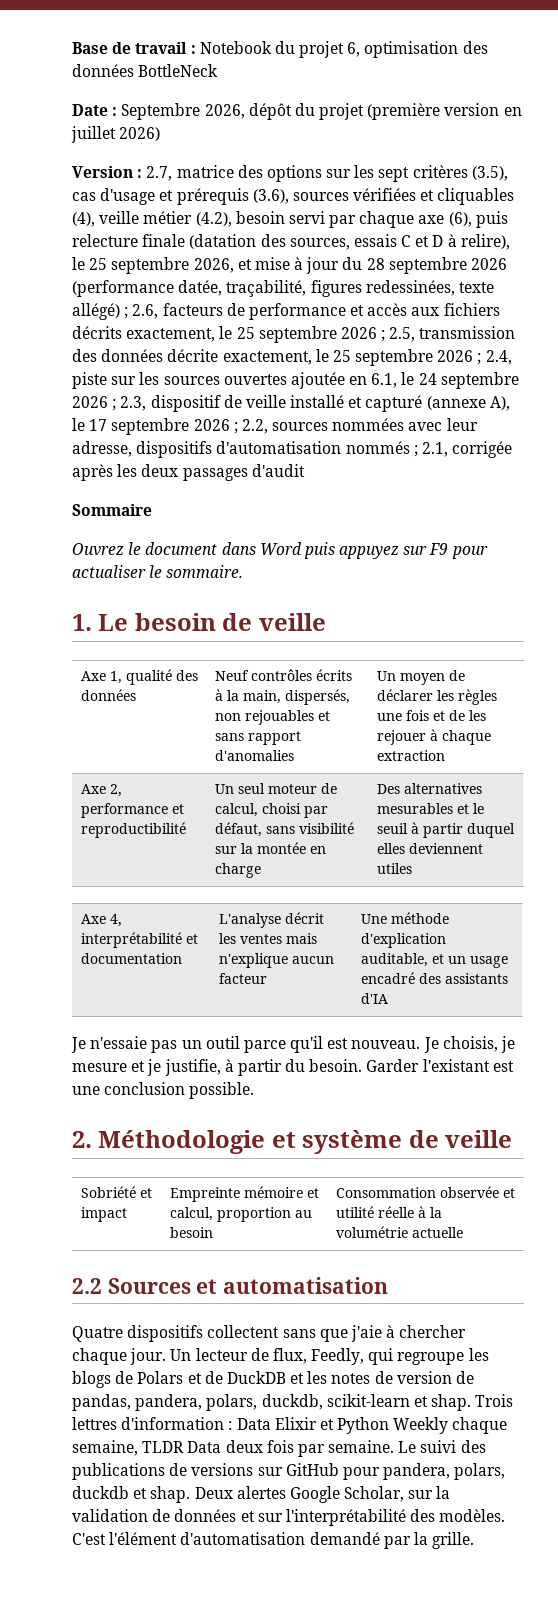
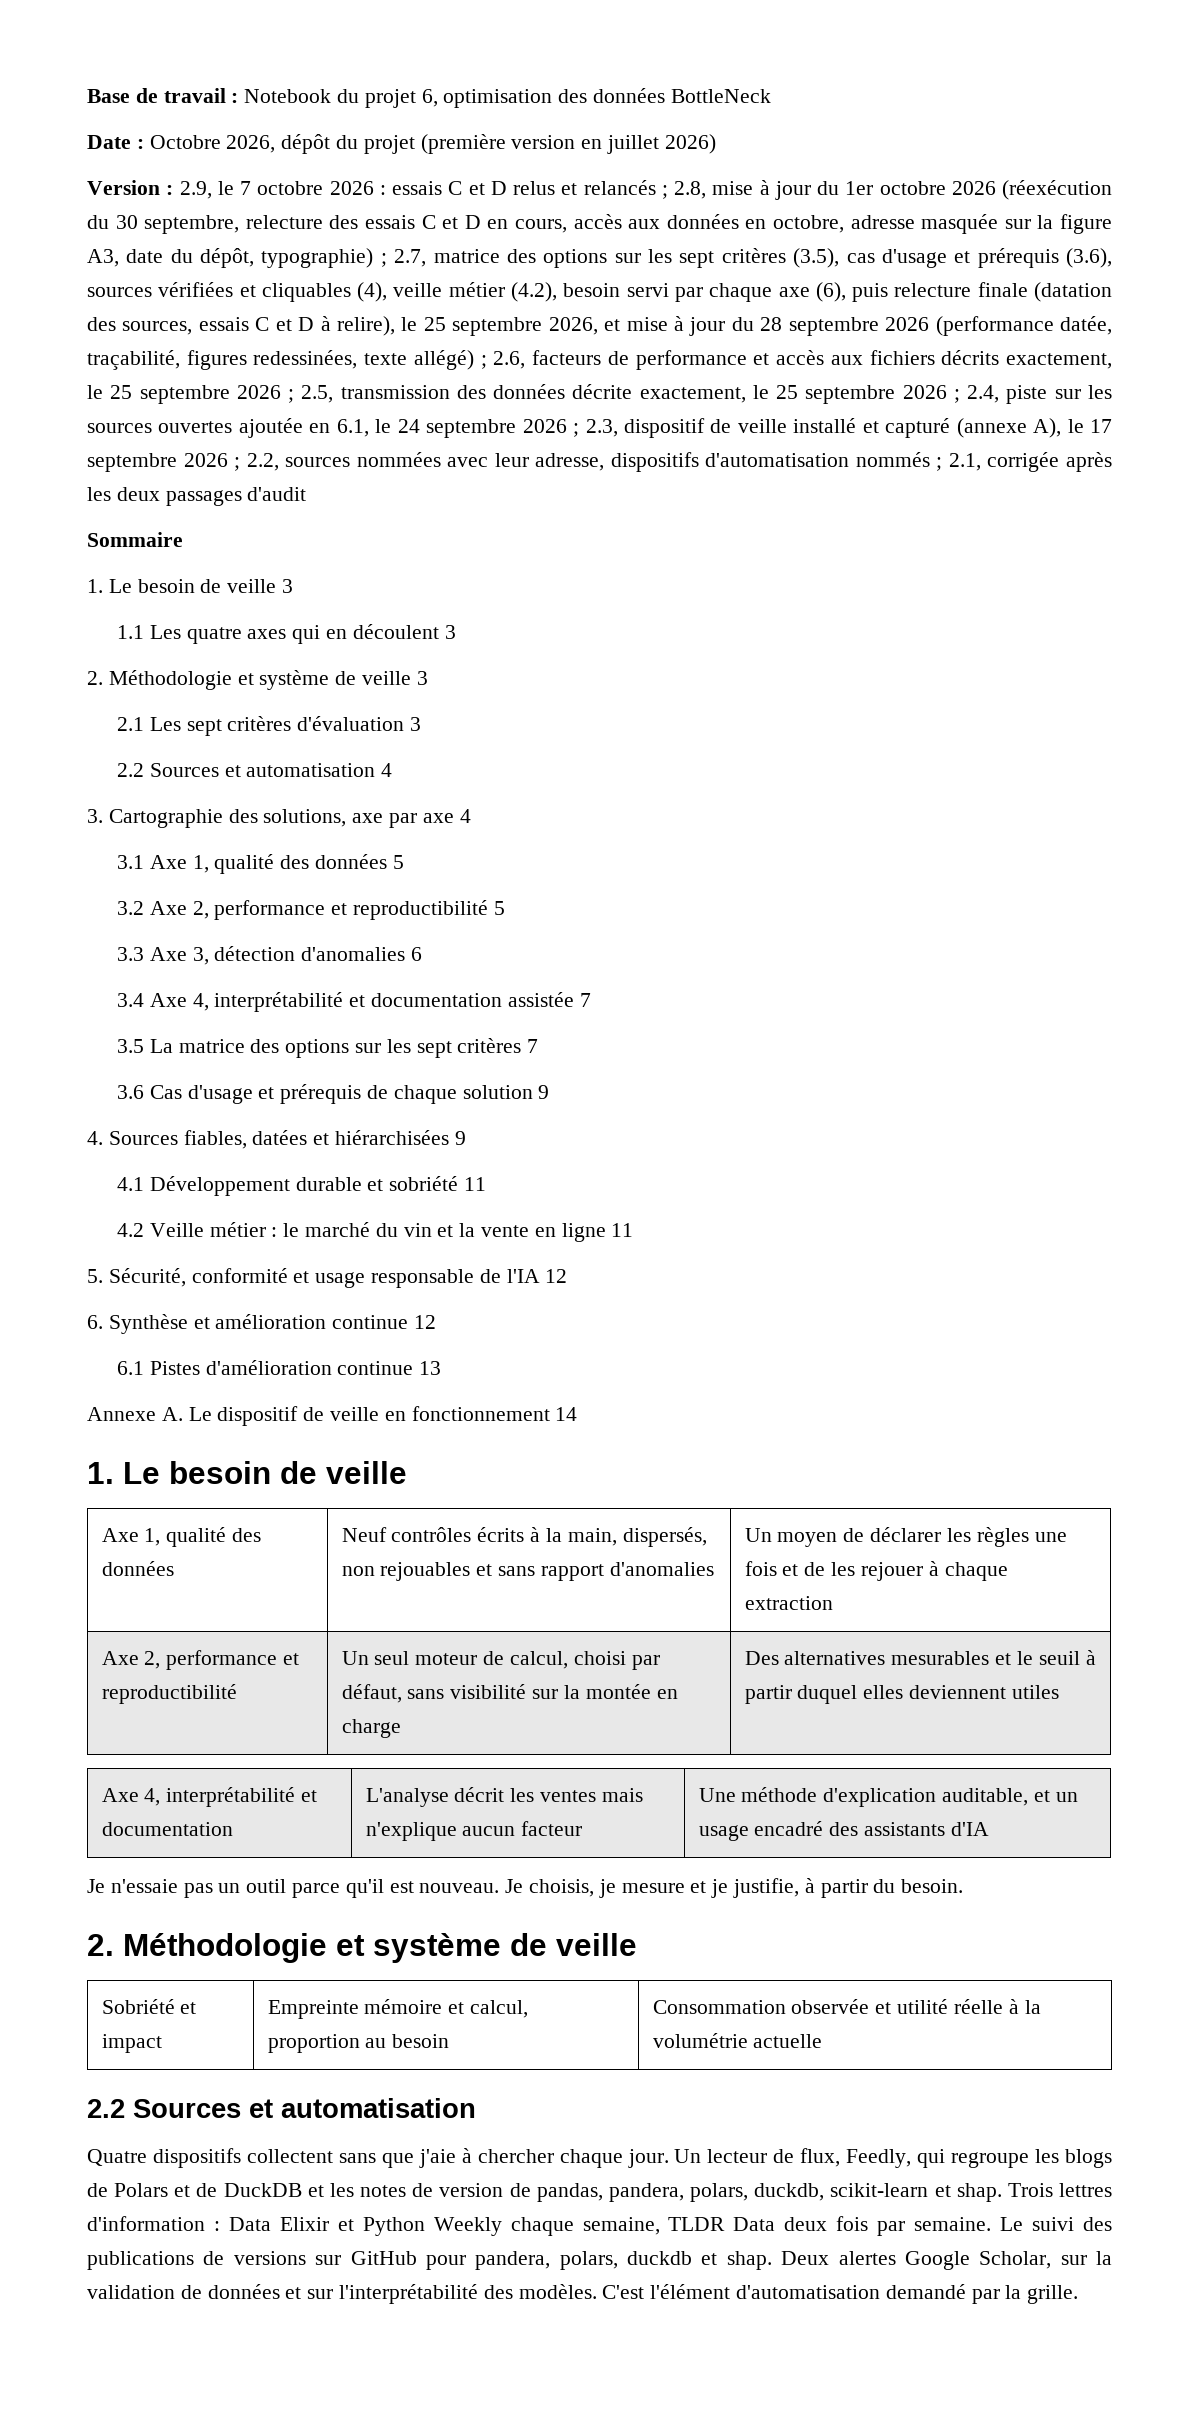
- Date : Septembre 2026, dépôt du projet (première version en juillet 2026)
+ Date : Octobre 2026, dépôt du projet (première version en juillet 2026)
+ 2.9, le 7 octobre 2026 : essais C et D relus et relancés ; 2.8, mise à jour du 1er octobre 2026 (réexécution du 30 septembre, relecture des essais C et D en cours, accès aux données en octobre, adresse masquée sur la figure A3, date du dépôt, typographie) ;
- Ouvrez le document dans Word puis appuyez sur F9 pour actualiser le sommaire.
+ 1. Le besoin de veille 3
+ 1.1 Les quatre axes qui en découlent 3
+ 2. Méthodologie et système de veille 3
+ 2.1 Les sept critères d'évaluation 3
+ 2.2 Sources et automatisation 4
+ 3. Cartographie des solutions, axe par axe 4
+ 3.1 Axe 1, qualité des données 5
+ 3.2 Axe 2, performance et reproductibilité 5
+ 3.3 Axe 3, détection d'anomalies 6
+ 3.4 Axe 4, interprétabilité et documentation assistée 7
+ 3.5 La matrice des options sur les sept critères 7
+ 3.6 Cas d'usage et prérequis de chaque solution 9
+ 4. Sources fiables, datées et hiérarchisées 9
+ 4.1 Développement durable et sobriété 11
+ 4.2 Veille métier : le marché du vin et la vente en ligne 11
+ 5. Sécurité, conformité et usage responsable de l'IA 12
+ 6. Synthèse et amélioration continue 12
+ 6.1 Pistes d'amélioration continue 13
+ Annexe A. Le dispositif de veille en fonctionnement 14
- Garder l'existant est une conclusion possible.

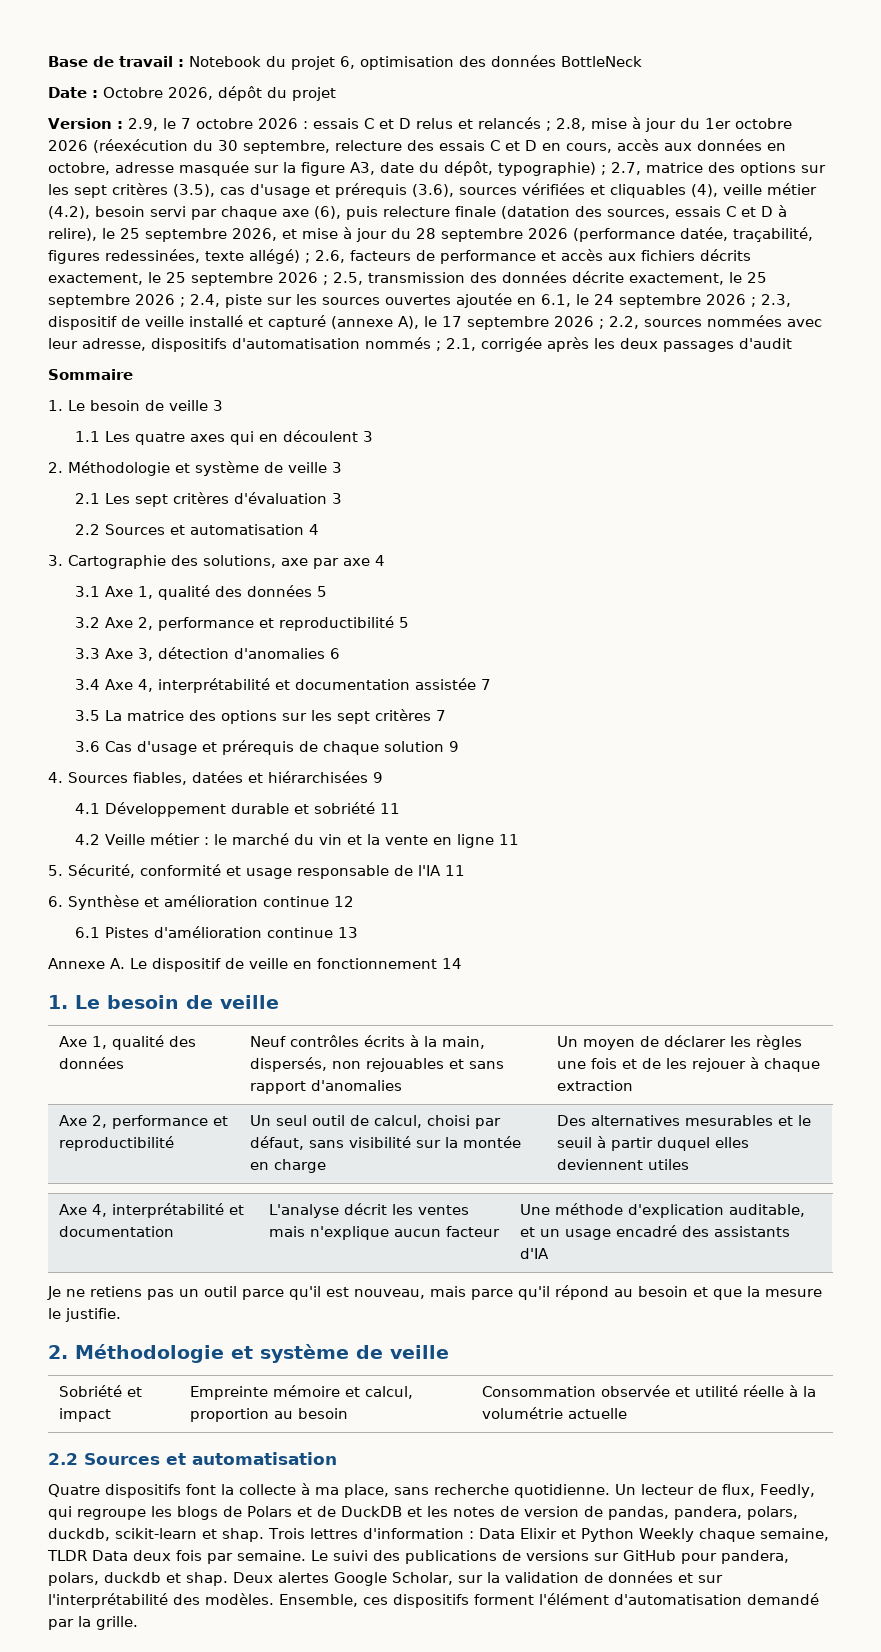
- Date : Octobre 2026, dépôt du projet (première version en juillet 2026)
+ Date : Octobre 2026, dépôt du projet
- 5. Sécurité, conformité et usage responsable de l'IA 12
+ 5. Sécurité, conformité et usage responsable de l'IA 11
- Axe 2, performance et reproductibilité | Un seul moteur de calcul, choisi par défaut, sans visibilité sur la montée en charge | Des alternatives mesurables et le seuil à partir duquel elles deviennent utiles
+ Axe 2, performance et reproductibilité | Un seul outil de calcul, choisi par défaut, sans visibilité sur la montée en charge | Des alternatives mesurables et le seuil à partir duquel elles deviennent utiles
- Je n'essaie pas un outil parce qu'il est nouveau. Je choisis, je mesure et je justifie, à partir du besoin.
+ Je ne retiens pas un outil parce qu'il est nouveau, mais parce qu'il répond au besoin et que la mesure le justifie.
- Quatre dispositifs collectent sans que j'aie à chercher chaque jour.
+ Quatre dispositifs font la collecte à ma place, sans recherche quotidienne.
- C'est l'élément d'automatisation demandé par la grille.
+ Ensemble, ces dispositifs forment l'élément d'automatisation demandé par la grille.

